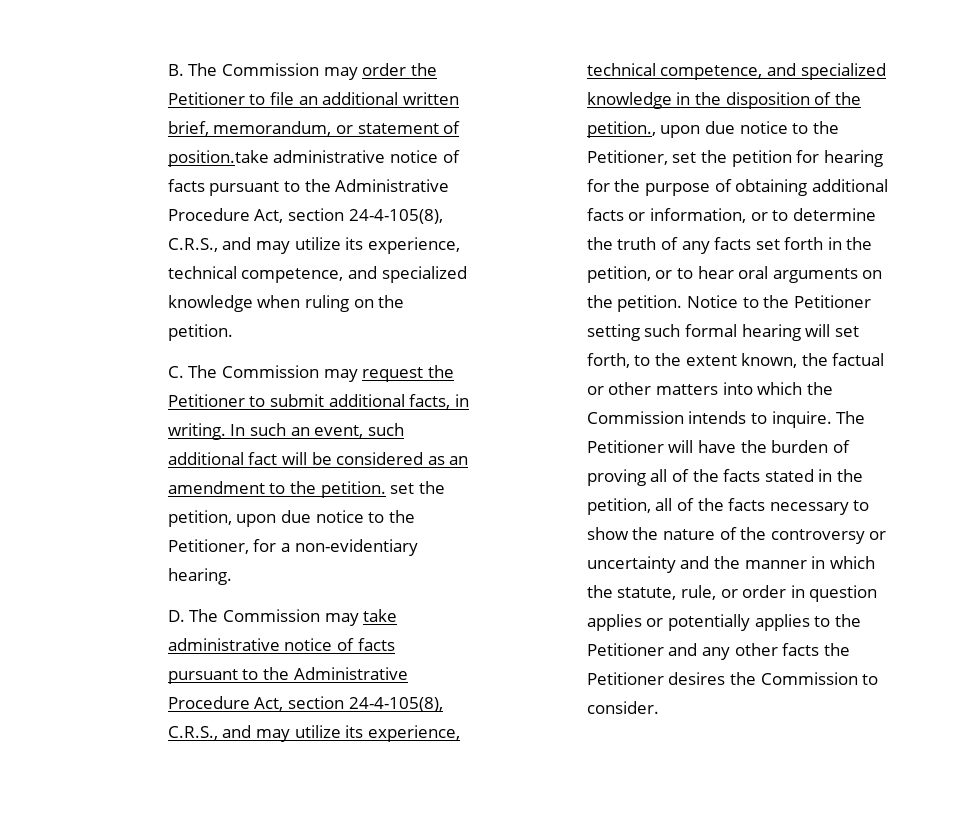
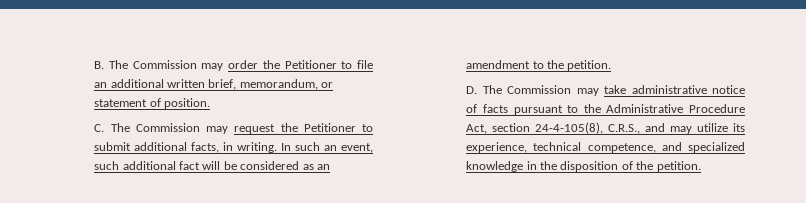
- B. The Commission may order the Petitioner to file an additional written brief, memorandum, or statement of position.take administrative notice of facts pursuant to the Administrative Procedure Act, section 24-4-105(8), C.R.S., and may utilize its experience, technical competence, and specialized knowledge when ruling on the petition.
+ B. The Commission may order the Petitioner to file an additional written brief, memorandum, or statement of position.
- In such an event, such additional fact will be considered as an amendment to the petition. set the petition, upon due notice to the Petitioner, for a non-evidentiary hearing.
+ In such an event, such additional fact will be considered as an amendment to the petition.
- D. The Commission may take administrative notice of facts pursuant to the Administrative Procedure Act, section 24-4-105(8), C.R.S., and may utilize its experience, technical competence, and specialized knowledge in the disposition of the petition., upon due notice to the Petitioner, set the petition for hearing for the purpose of obtaining additional facts or information, or to determine the truth of any facts set forth in the petition, or to hear oral arguments on the petition. Notice to the Petitioner setting such formal hearing will set forth, to the extent known, the factual or other matters into which the Commission intends to inquire. The Petitioner will have the burden of proving all of the facts stated in the petition, all of the facts necessary to show the nature of the controversy or uncertainty and the manner in which the statute, rule, or order in question applies or potentially applies to the Petitioner and any other facts the Petitioner desires the Commission to consider.
+ D. The Commission may take administrative notice of facts pursuant to the Administrative Procedure Act, section 24-4-105(8), C.R.S., and may utilize its experience, technical competence, and specialized knowledge in the disposition of the petition.

